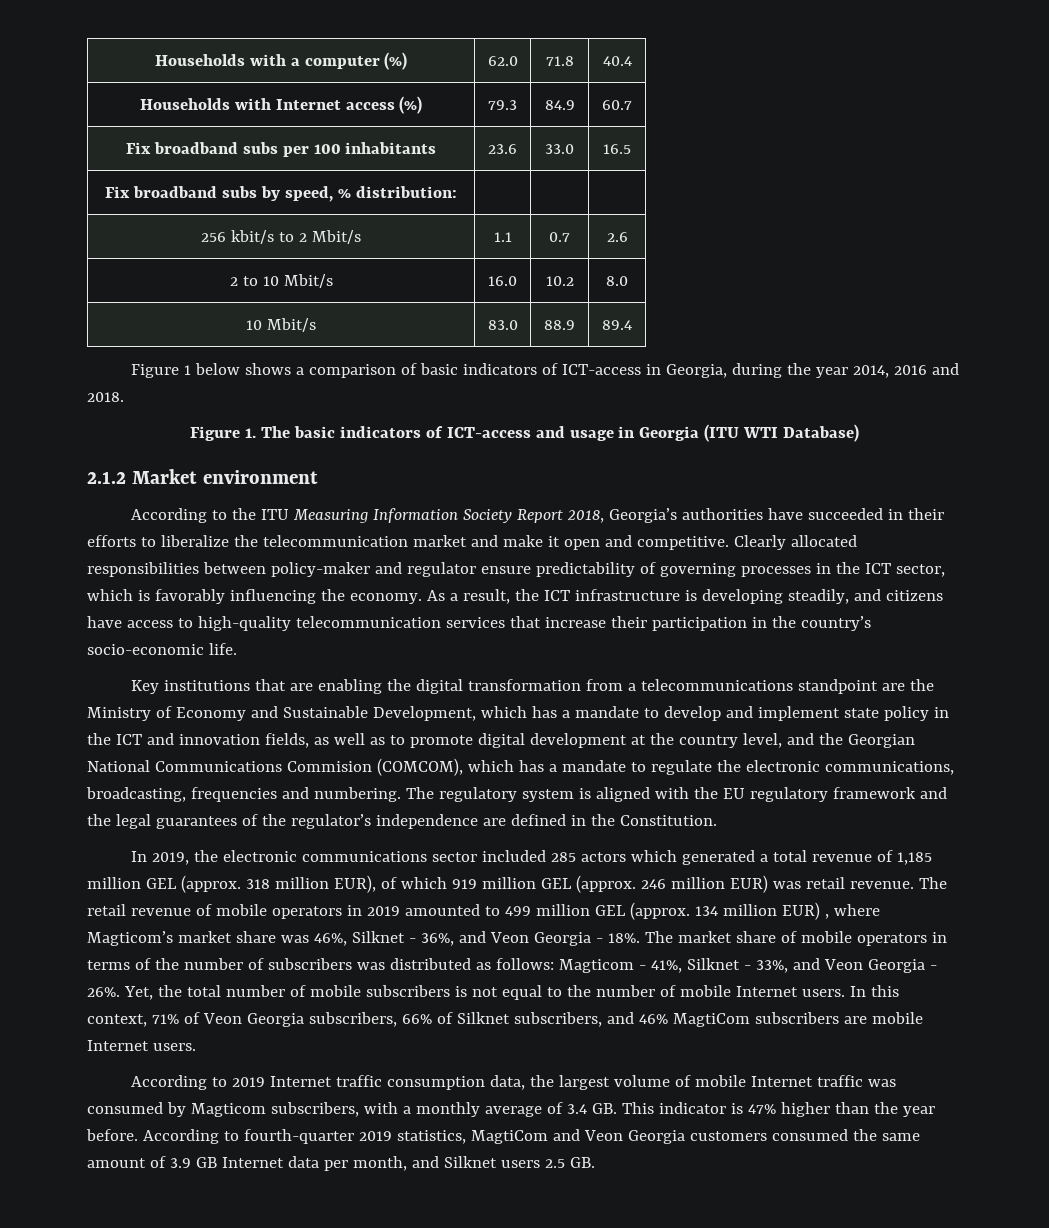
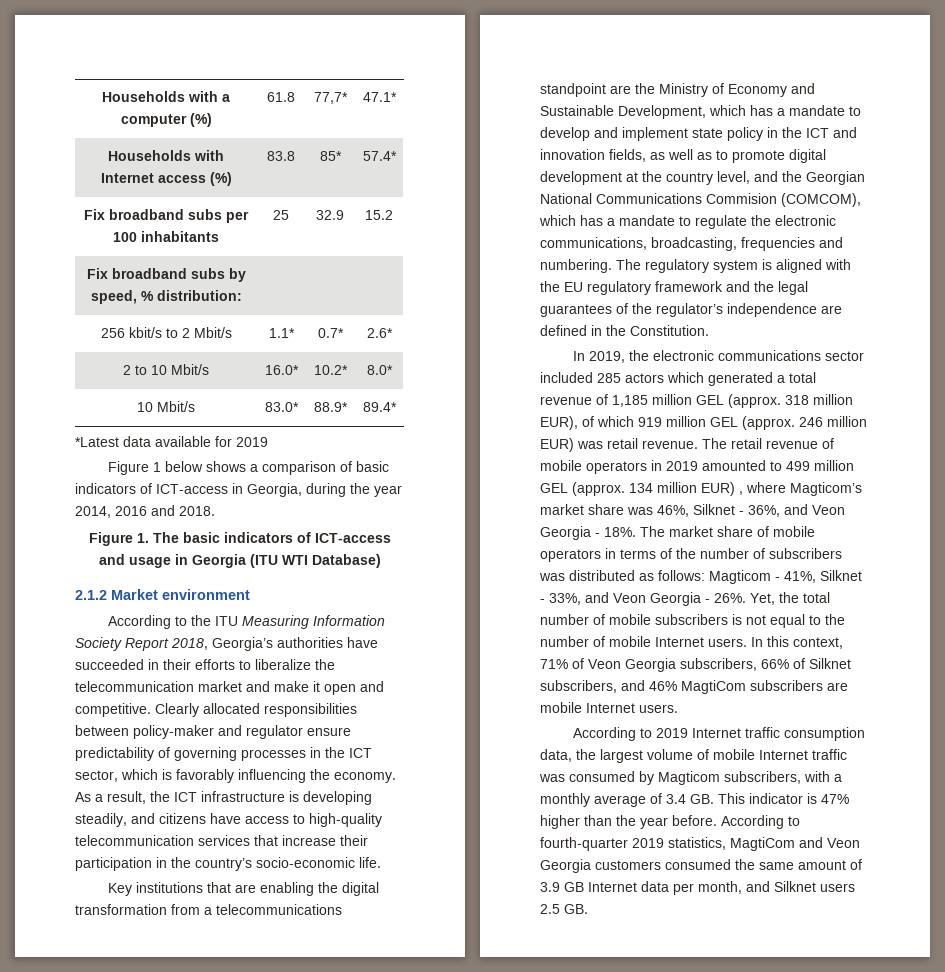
- Households with a computer (%) | 62.0 | 71.8 | 40.4
+ Households with a computer (%) | 61.8 | 77,7* | 47.1*
- Households with Internet access (%) | 79.3 | 84.9 | 60.7
+ Households with Internet access (%) | 83.8 | 85* | 57.4*
- Fix broadband subs per 100 inhabitants | 23.6 | 33.0 | 16.5
+ Fix broadband subs per 100 inhabitants | 25 | 32.9 | 15.2
- 256 kbit/s to 2 Mbit/s | 1.1 | 0.7 | 2.6
+ 256 kbit/s to 2 Mbit/s | 1.1* | 0.7* | 2.6*
- 2 to 10 Mbit/s | 16.0 | 10.2 | 8.0
- 10 Mbit/s | 83.0 | 88.9 | 89.4
+ 2 to 10 Mbit/s | 16.0* | 10.2* | 8.0*
+ 10 Mbit/s | 83.0* | 88.9* | 89.4*
+ *Latest data available for 2019

